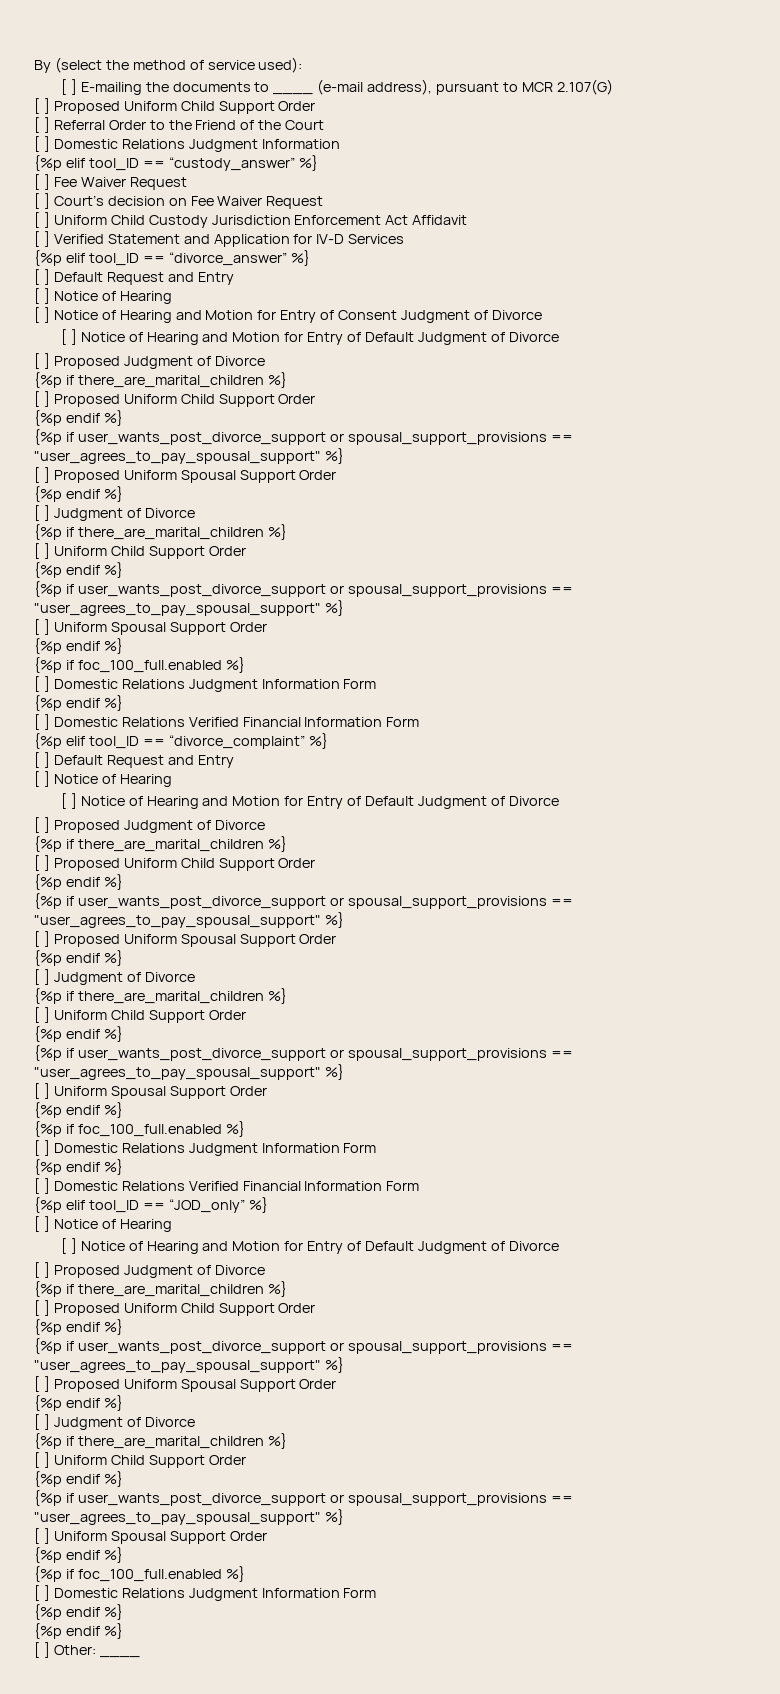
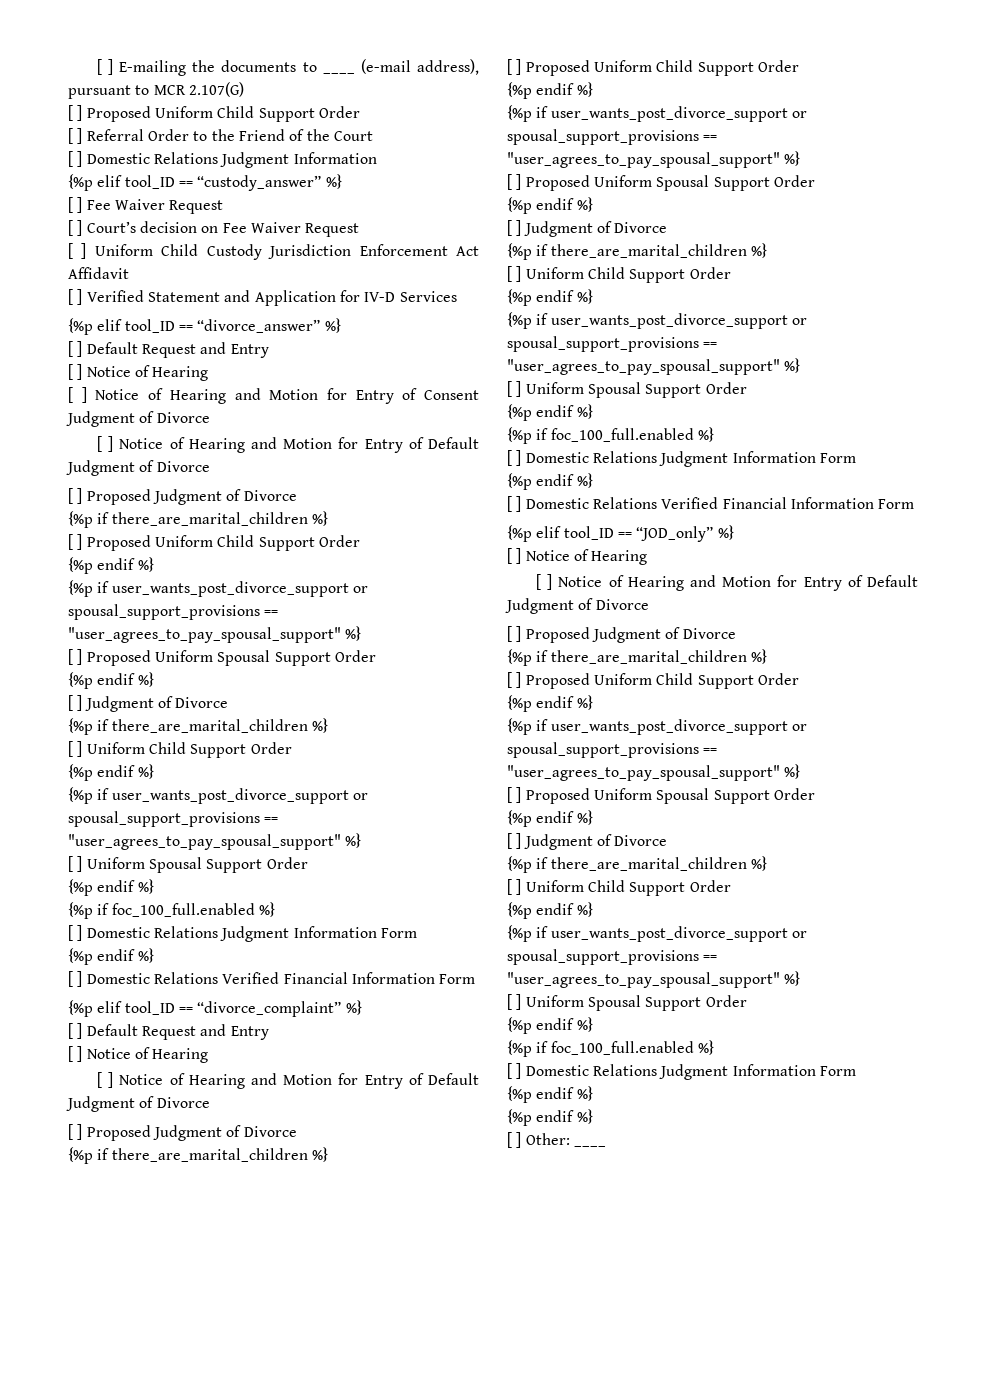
- By (select the method of service used):

